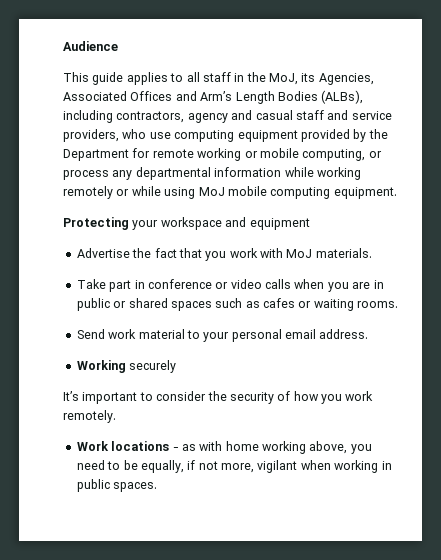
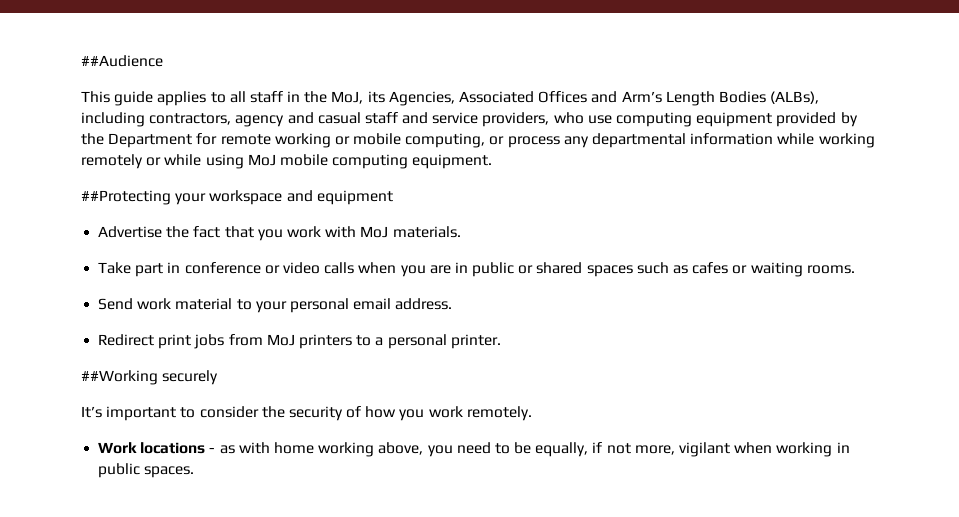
- Audience
+ ##Audience
- Protecting your workspace and equipment
+ ##Protecting your workspace and equipment
- Working securely
+ Redirect print jobs from MoJ printers to a personal printer.
+ ##Working securely

